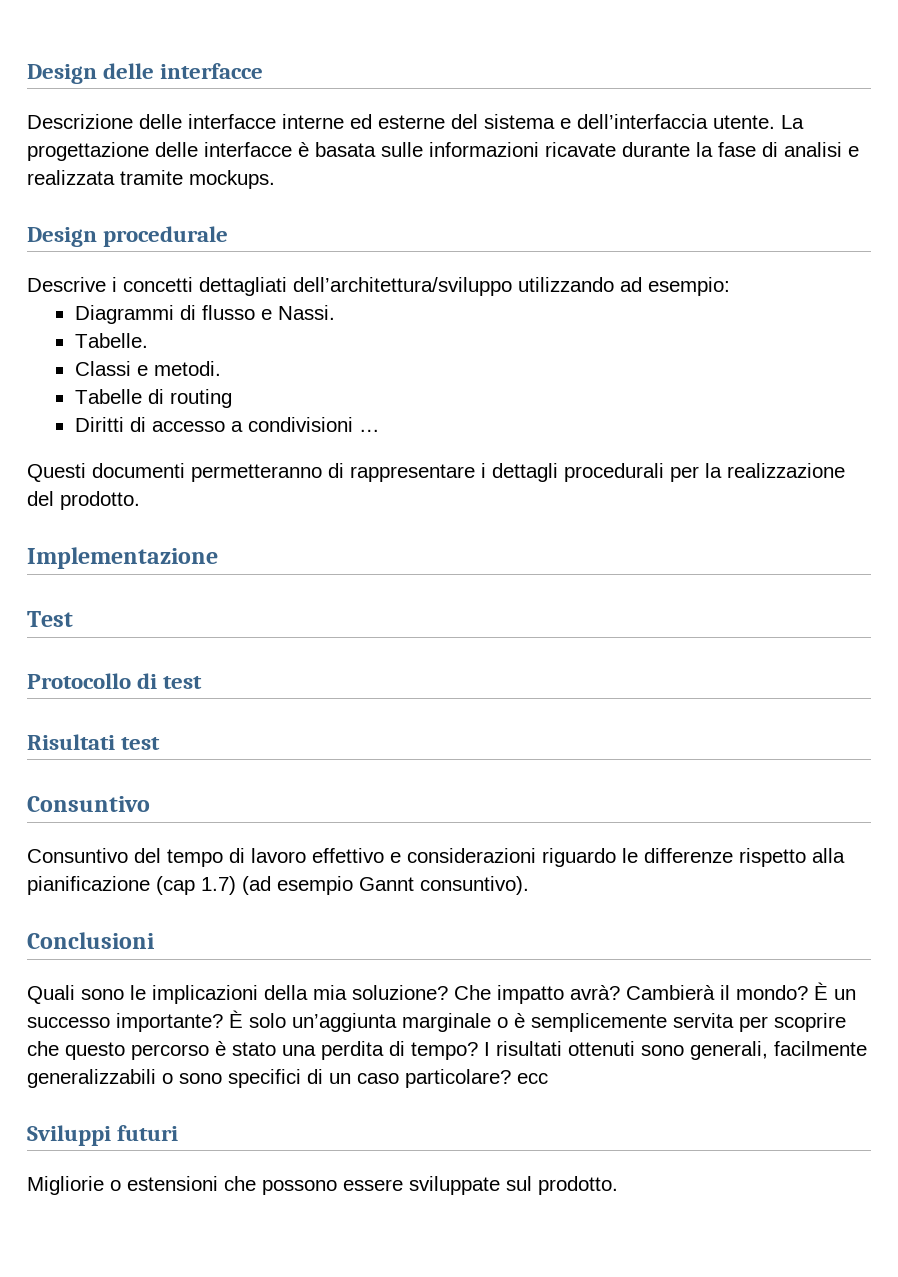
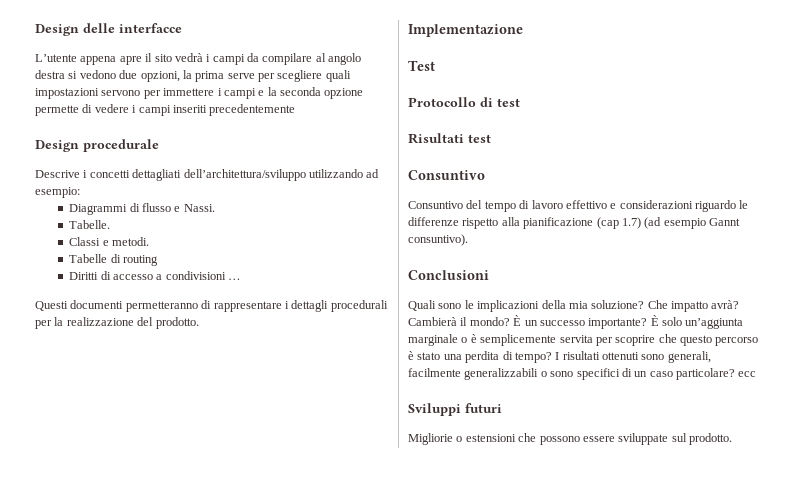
- Descrizione delle interfacce interne ed esterne del sistema e dell’interfaccia utente. La progettazione delle interfacce è basata sulle informazioni ricavate durante la fase di analisi e realizzata tramite mockups.
+ L’utente appena apre il sito vedrà i campi da compilare al angolo destra si vedono due opzioni, la prima serve per scegliere quali impostazioni servono per immettere i campi e la seconda opzione permette di vedere i campi inseriti precedentemente

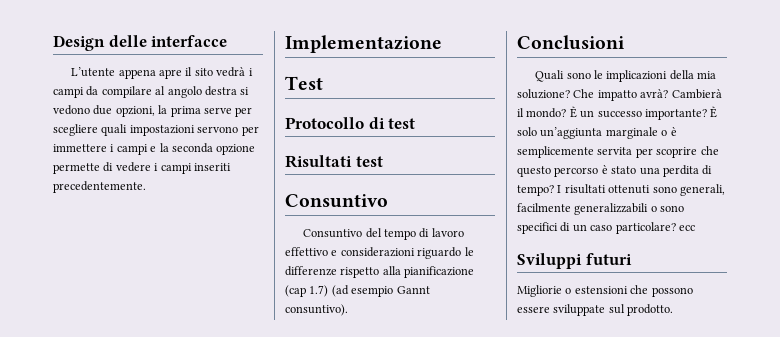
- L’utente appena apre il sito vedrà i campi da compilare al angolo destra si vedono due opzioni, la prima serve per scegliere quali impostazioni servono per immettere i campi e la seconda opzione permette di vedere i campi inseriti precedentemente
- Design procedurale
- Descrive i concetti dettagliati dell’architettura/sviluppo utilizzando ad esempio:
- Diagrammi di flusso e Nassi.
- Tabelle.
- Classi e metodi.
- Tabelle di routing
- Diritti di accesso a condivisioni …
- Questi documenti permetteranno di rappresentare i dettagli procedurali per la realizzazione del prodotto.
+ L’utente appena apre il sito vedrà i campi da compilare al angolo destra si vedono due opzioni, la prima serve per scegliere quali impostazioni servono per immettere i campi e la seconda opzione permette di vedere i campi inseriti precedentemente.

